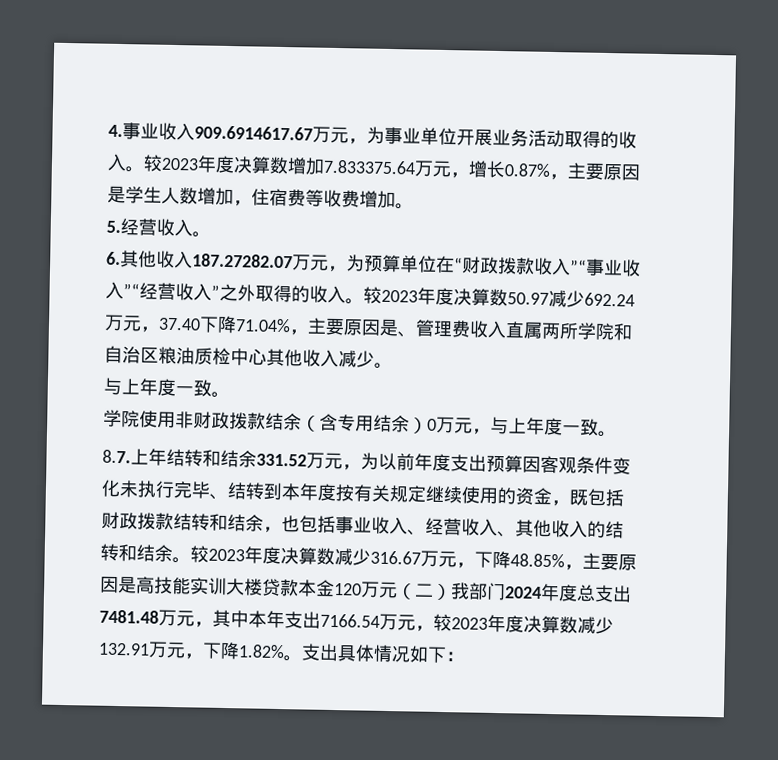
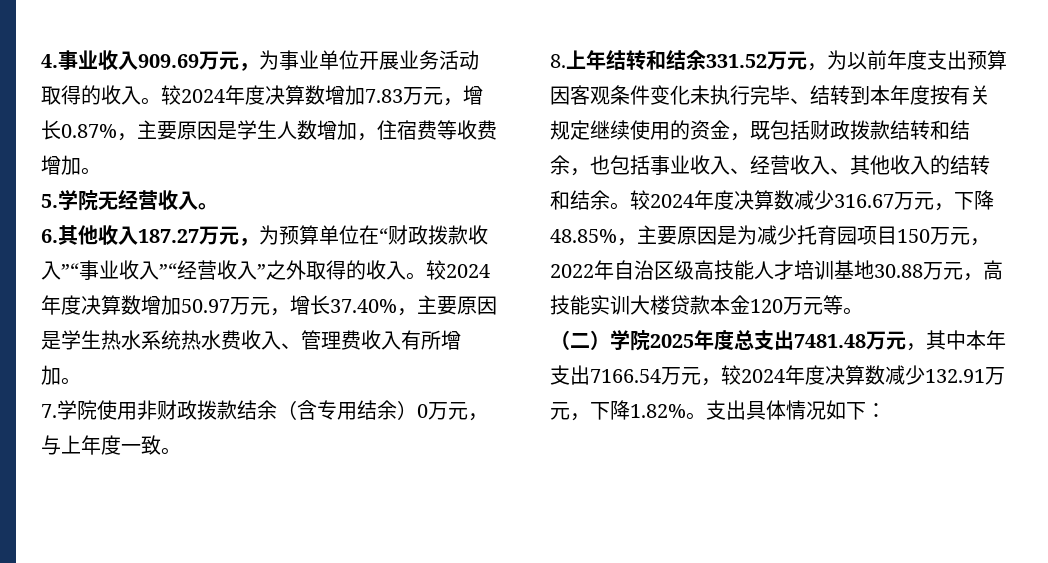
- 4.事业收入909.6914617.67万元，为事业单位开展业务活动取得的收入。
+ 4.事业收入909.69万元，为事业单位开展业务活动取得的收入。
- 较2023年度决算数增加7.833375.64万元，增长0.87%，主要原因是学生人数增加，住宿费等收费增加。
+ 较2024年度决算数增加7.83万元，增长0.87%，主要原因是学生人数增加，住宿费等收费增加。
- 5.经营收入。
+ 5.学院无经营收入。
- 6.其他收入187.27282.07万元，为预算单位在“财政拨款收入”“事业收入”“经营收入”之外取得的收入。
+ 6.其他收入187.27万元，为预算单位在“财政拨款收入”“事业收入”“经营收入”之外取得的收入。
- 较2023年度决算数50.97减少692.24万元，37.40下降71.04%，主要原因是、管理费收入直属两所学院和自治区粮油质检中心其他收入减少。
- 与上年度一致。
- 学院使用非财政拨款结余（含专用结余）0万元，与上年度一致。
+ 较2024年度决算数增加50.97万元，增长37.40%，主要原因是学生热水系统热水费收入、管理费收入有所增加。
+ 7.学院使用非财政拨款结余（含专用结余）0万元，与上年度一致。
- 8.7.上年结转和结余331.52万元，为以前年度支出预算因客观条件变化未执行完毕、结转到本年度按有关规定继续使用的资金，既包括财政拨款结转和结余，也包括事业收入、经营收入、其他收入的结转和结余。
+ 8.上年结转和结余331.52万元，为以前年度支出预算因客观条件变化未执行完毕、结转到本年度按有关规定继续使用的资金，既包括财政拨款结转和结余，也包括事业收入、经营收入、其他收入的结转和结余。
- 较2023年度决算数减少316.67万元，下降48.85%，主要原因是高技能实训大楼贷款本金120万元（二）我部门2024年度总支出7481.48万元，其中本年支出7166.54万元，较2023年度决算数减少132.91万元，下降1.82%。
+ 较2024年度决算数减少316.67万元，下降48.85%，主要原因是为减少托育园项目150万元，2022年自治区级高技能人才培训基地30.88万元，高技能实训大楼贷款本金120万元等。
+ （二）学院2025年度总支出7481.48万元，其中本年支出7166.54万元，较2024年度决算数减少132.91万元，下降1.82%。

